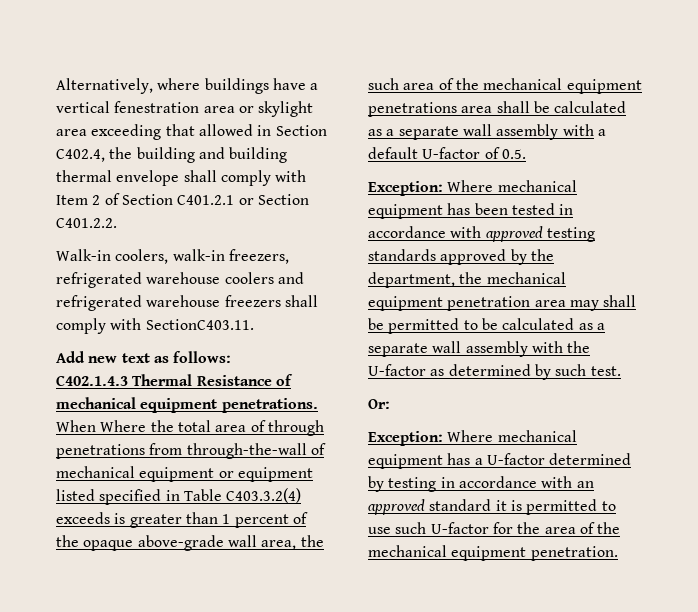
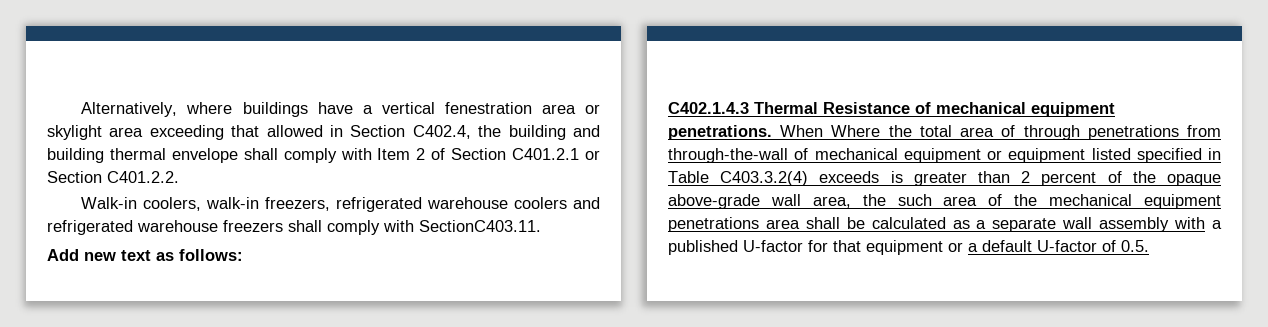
- When Where the total area of through penetrations from through-the-wall of mechanical equipment or equipment listed specified in Table C403.3.2(4) exceeds is greater than 1 percent of the opaque above-grade wall area, the such area of the mechanical equipment penetrations area shall be calculated as a separate wall assembly with a default U-factor of 0.5.
- Exception: Where mechanical equipment has been tested in accordance with approved testing standards approved by the department, the mechanical equipment penetration area may shall be permitted to be calculated as a separate wall assembly with the U-factor as determined by such test.
- Or:
- Exception: Where mechanical equipment has a U-factor determined by testing in accordance with an approved standard it is permitted to use such U-factor for the area of the mechanical equipment penetration.
+ When Where the total area of through penetrations from through-the-wall of mechanical equipment or equipment listed specified in Table C403.3.2(4) exceeds is greater than 2 percent of the opaque above-grade wall area, the such area of the mechanical equipment penetrations area shall be calculated as a separate wall assembly with a published U-factor for that equipment or a default U-factor of 0.5.

